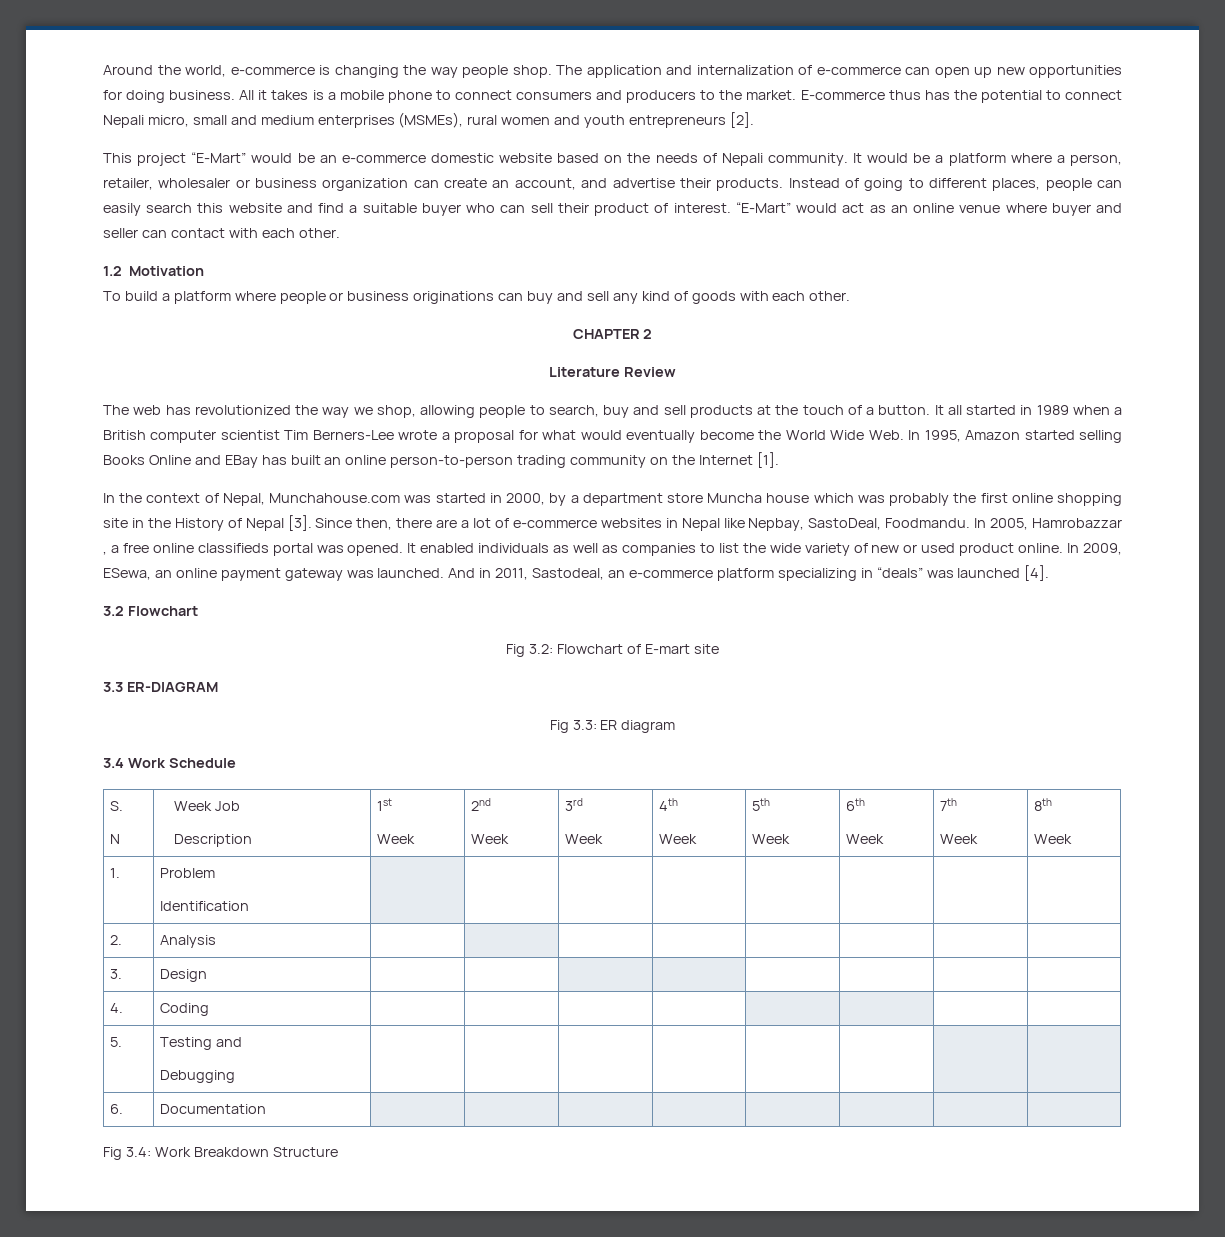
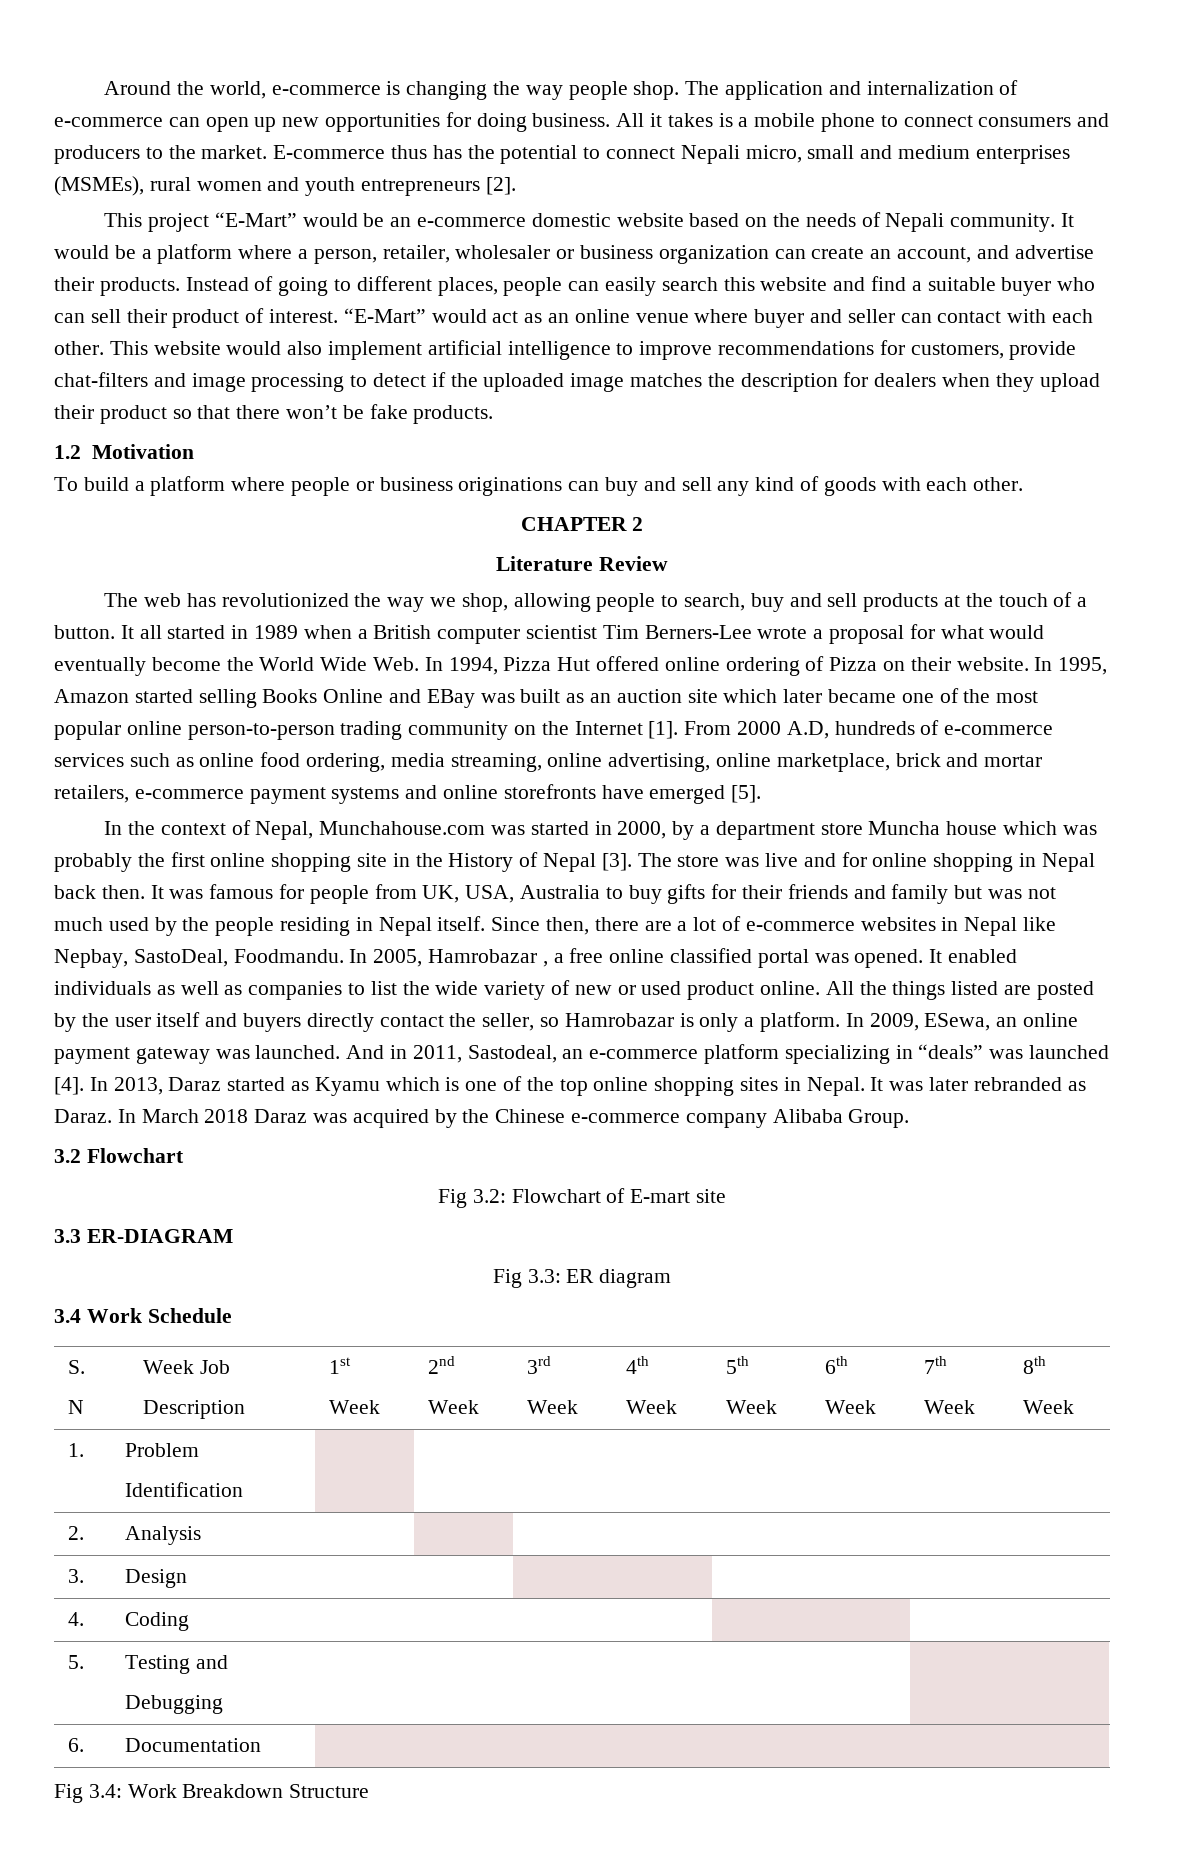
+ This website would also implement artificial intelligence to improve recommendations for customers, provide chat-filters and image processing to detect if the uploaded image matches the description for dealers when they upload their product so that there won’t be fake products.
- It all started in 1989 when a British computer scientist Tim Berners-Lee wrote a proposal for what would eventually become the World Wide Web. In 1995, Amazon started selling Books Online and EBay has built an online person-to-person trading community on the Internet [1].
+ It all started in 1989 when a British computer scientist Tim Berners-Lee wrote a proposal for what would eventually become the World Wide Web. In 1994, Pizza Hut offered online ordering of Pizza on their website. In 1995, Amazon started selling Books Online and EBay was built as an auction site which later became one of the most popular online person-to-person trading community on the Internet [1]. From 2000 A.D, hundreds of e-commerce services such as online food ordering, media streaming, online advertising, online marketplace, brick and mortar retailers, e-commerce payment systems and online storefronts have emerged [5].
+ The store was live and for online shopping in Nepal back then. It was famous for people from UK, USA, Australia to buy gifts for their friends and family but was not much used by the people residing in Nepal itself.
- In 2005, Hamrobazzar , a free online classifieds portal was opened.
+ In 2005, Hamrobazar , a free online classified portal was opened.
+ All the things listed are posted by the user itself and buyers directly contact the seller, so Hamrobazar is only a platform.
+ In 2013, Daraz started as Kyamu which is one of the top online shopping sites in Nepal. It was later rebranded as Daraz. In March 2018 Daraz was acquired by the Chinese e-commerce company Alibaba Group.

